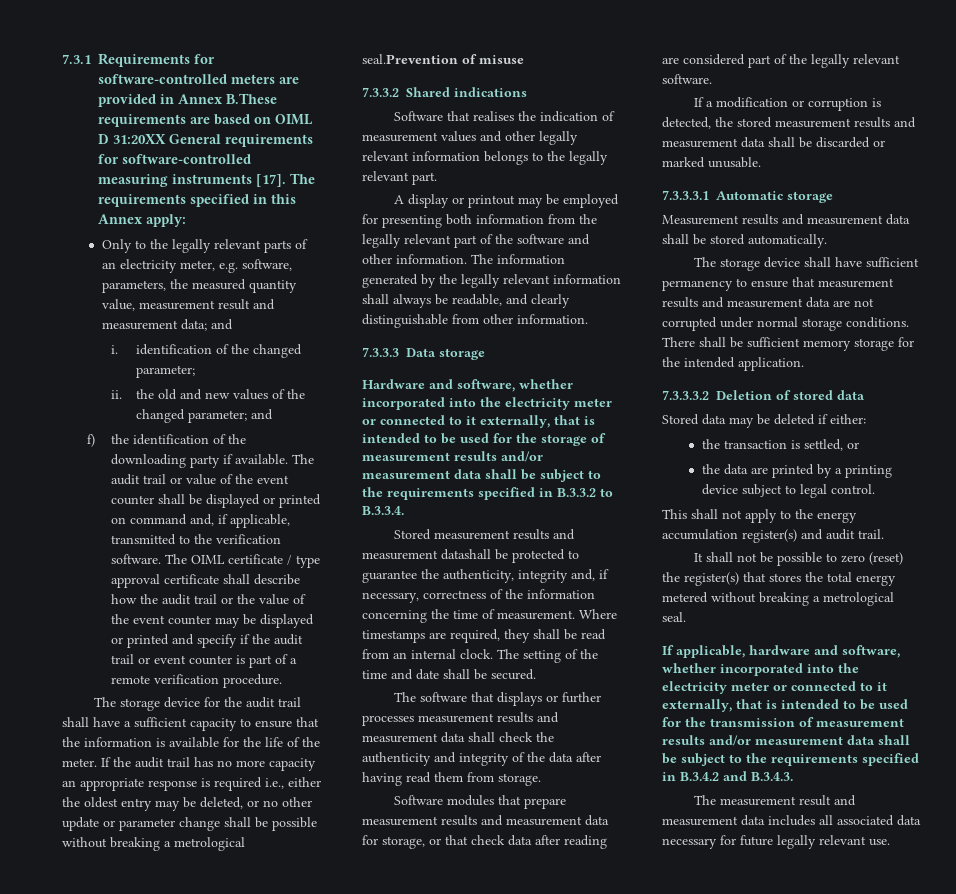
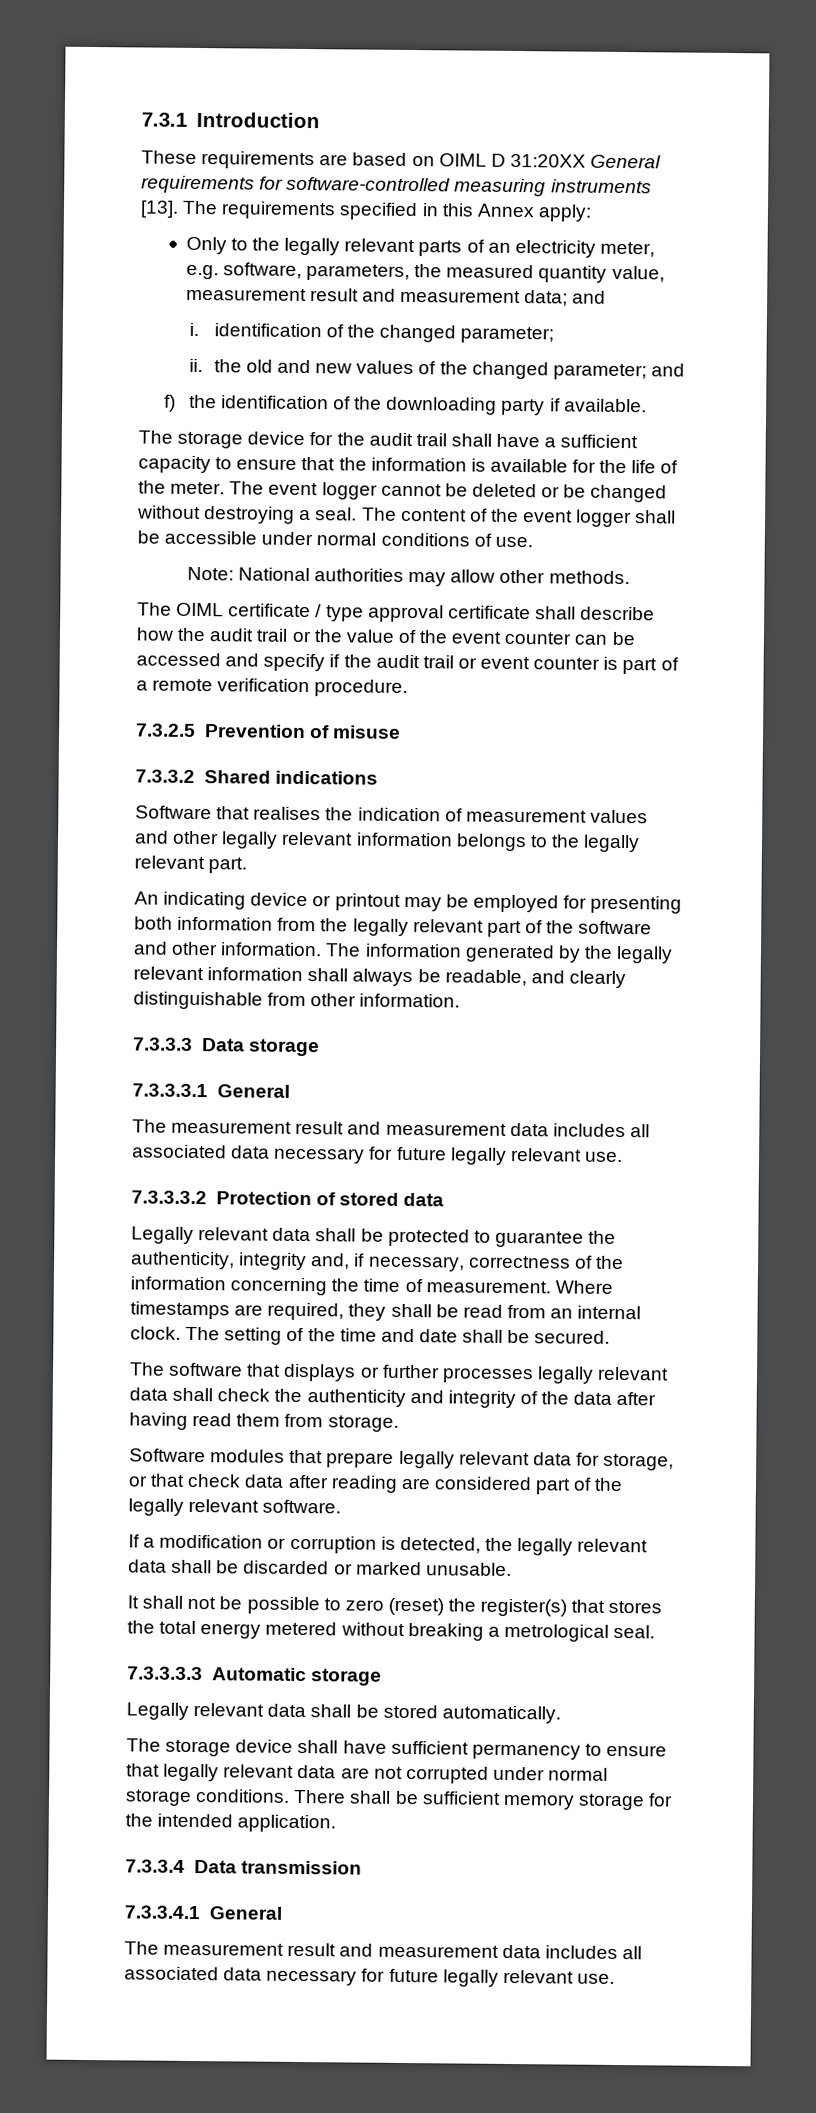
- 7.3.1 Requirements for software-controlled meters are provided in Annex B.These requirements are based on OIML D 31:20XX General requirements for software-controlled measuring instruments [17].
+ 7.3.1 Introduction
+ These requirements are based on OIML D 31:20XX General requirements for software-controlled measuring instruments [13].
- The audit trail or value of the event counter shall be displayed or printed on command and, if applicable, transmitted to the verification software. The OIML certificate / type approval certificate shall describe how the audit trail or the value of the event counter may be displayed or printed and specify if the audit trail or event counter is part of a remote verification procedure.
- If the audit trail has no more capacity an appropriate response is required i.e., either the oldest entry may be deleted, or no other update or parameter change shall be possible without breaking a metrological seal.Prevention of misuse
+ The event logger cannot be deleted or be changed without destroying a seal. The content of the event logger shall be accessible under normal conditions of use.
+ Note: National authorities may allow other methods.
+ The OIML certificate / type approval certificate shall describe how the audit trail or the value of the event counter can be accessed and specify if the audit trail or event counter is part of a remote verification procedure.
+ 7.3.2.5 Prevention of misuse
- A display or printout may be employed for presenting both information from the legally relevant part of the software and other information.
+ An indicating device or printout may be employed for presenting both information from the legally relevant part of the software and other information.
- Hardware and software, whether incorporated into the electricity meter or connected to it externally, that is intended to be used for the storage of measurement results and/or measurement data shall be subject to the requirements specified in B.3.3.2 to B.3.3.4.
- Stored measurement results and measurement datashall be protected to guarantee the authenticity, integrity and, if necessary, correctness of the information concerning the time of measurement.
+ 7.3.3.3.1 General
+ The measurement result and measurement data includes all associated data necessary for future legally relevant use.
+ 7.3.3.3.2 Protection of stored data
+ Legally relevant data shall be protected to guarantee the authenticity, integrity and, if necessary, correctness of the information concerning the time of measurement.
- The software that displays or further processes measurement results and measurement data shall check the authenticity and integrity of the data after having read them from storage.
+ The software that displays or further processes legally relevant data shall check the authenticity and integrity of the data after having read them from storage.
- Software modules that prepare measurement results and measurement data for storage, or that check data after reading are considered part of the legally relevant software.
+ Software modules that prepare legally relevant data for storage, or that check data after reading are considered part of the legally relevant software.
- If a modification or corruption is detected, the stored measurement results and measurement data shall be discarded or marked unusable.
+ If a modification or corruption is detected, the legally relevant data shall be discarded or marked unusable.
- 7.3.3.3.1 Automatic storage
- Measurement results and measurement data shall be stored automatically.
- The storage device shall have sufficient permanency to ensure that measurement results and measurement data are not corrupted under normal storage conditions. There shall be sufficient memory storage for the intended application.
- 7.3.3.3.2 Deletion of stored data
- Stored data may be deleted if either:
- the transaction is settled, or
- the data are printed by a printing device subject to legal control.
- This shall not apply to the energy accumulation register(s) and audit trail.
- If applicable, hardware and software, whether incorporated into the electricity meter or connected to it externally, that is intended to be used for the transmission of measurement results and/or measurement data shall be subject to the requirements specified in B.3.4.2 and B.3.4.3.
+ 7.3.3.3.3 Automatic storage
+ Legally relevant data shall be stored automatically.
+ The storage device shall have sufficient permanency to ensure that legally relevant data are not corrupted under normal storage conditions. There shall be sufficient memory storage for the intended application.
+ 7.3.3.4 Data transmission
+ 7.3.3.4.1 General

